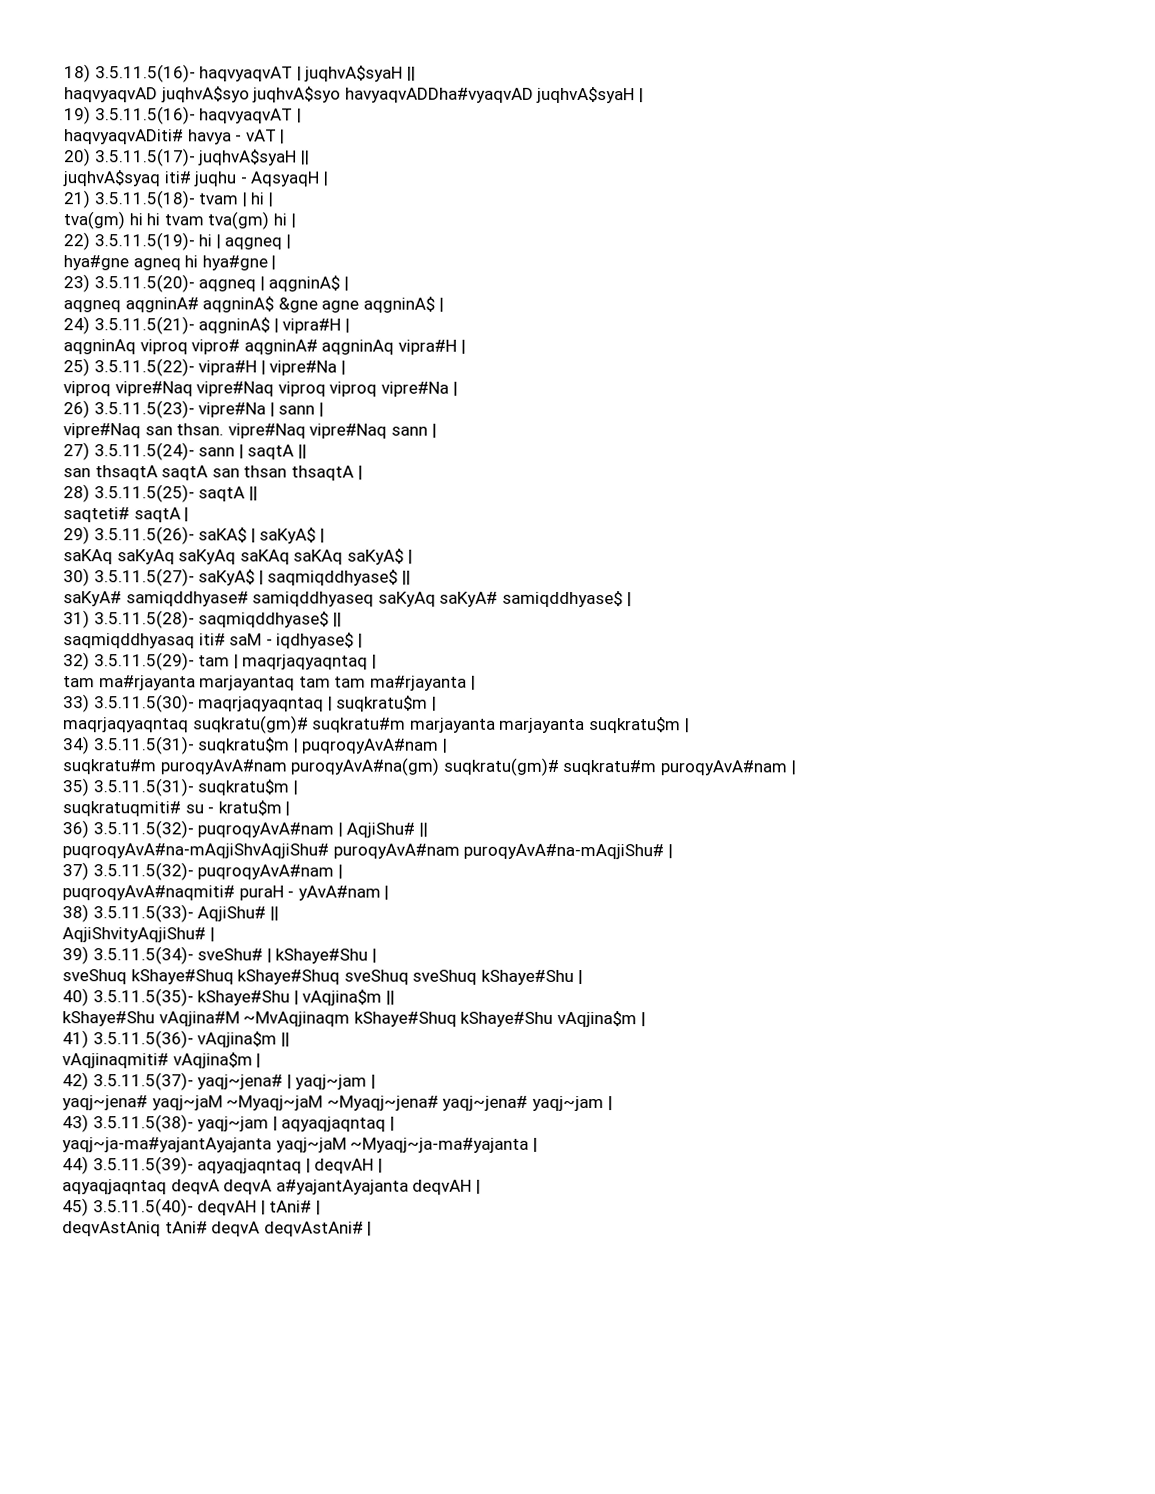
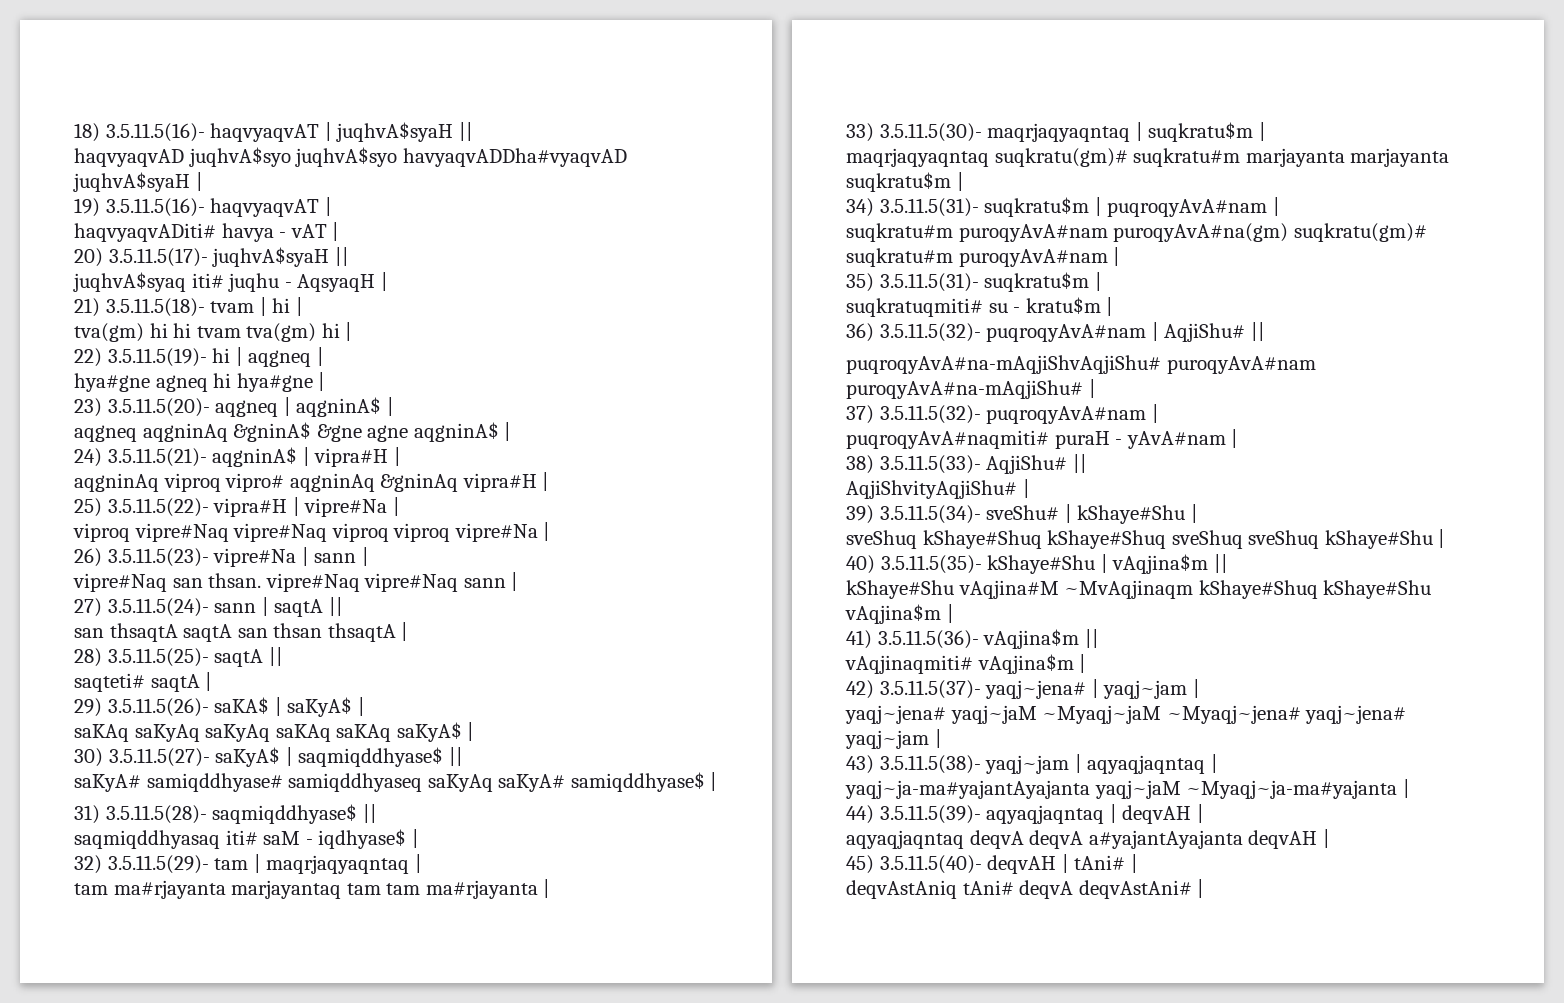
- aqgneq aqgninA# aqgninA$ &gne agne aqgninA$ |
+ aqgneq aqgninAq &gninA$ &gne agne aqgninA$ |
- aqgninAq viproq vipro# aqgninA# aqgninAq vipra#H |
+ aqgninAq viproq vipro# aqgninAq &gninAq vipra#H |

